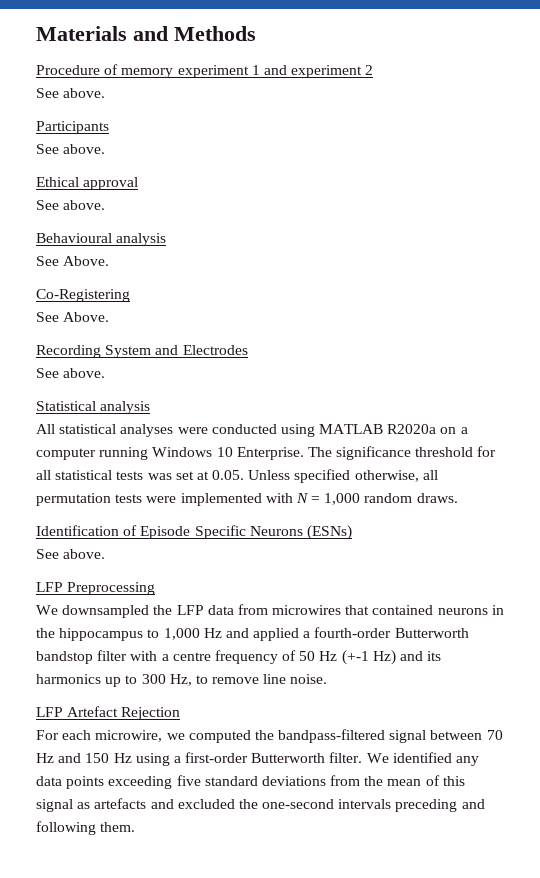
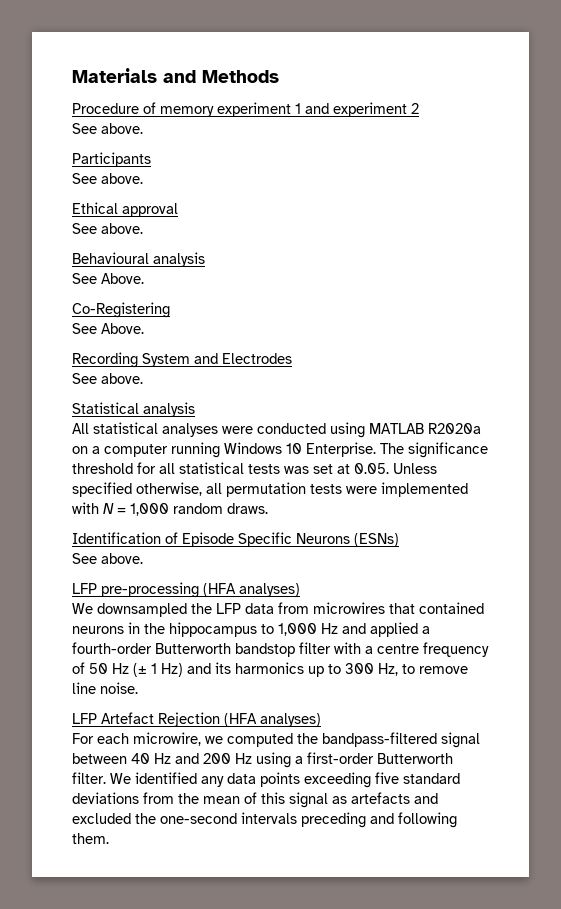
- LFP Preprocessing
+ LFP pre-processing (HFA analyses)
- We downsampled the LFP data from microwires that contained neurons in the hippocampus to 1,000 Hz and applied a fourth-order Butterworth bandstop filter with a centre frequency of 50 Hz (+-1 Hz) and its harmonics up to 300 Hz, to remove line noise.
+ We downsampled the LFP data from microwires that contained neurons in the hippocampus to 1,000 Hz and applied a fourth-order Butterworth bandstop filter with a centre frequency of 50 Hz (± 1 Hz) and its harmonics up to 300 Hz, to remove line noise.
- LFP Artefact Rejection
+ LFP Artefact Rejection (HFA analyses)
- For each microwire, we computed the bandpass-filtered signal between 70 Hz and 150 Hz using a first-order Butterworth filter.
+ For each microwire, we computed the bandpass-filtered signal between 40 Hz and 200 Hz using a first-order Butterworth filter.

